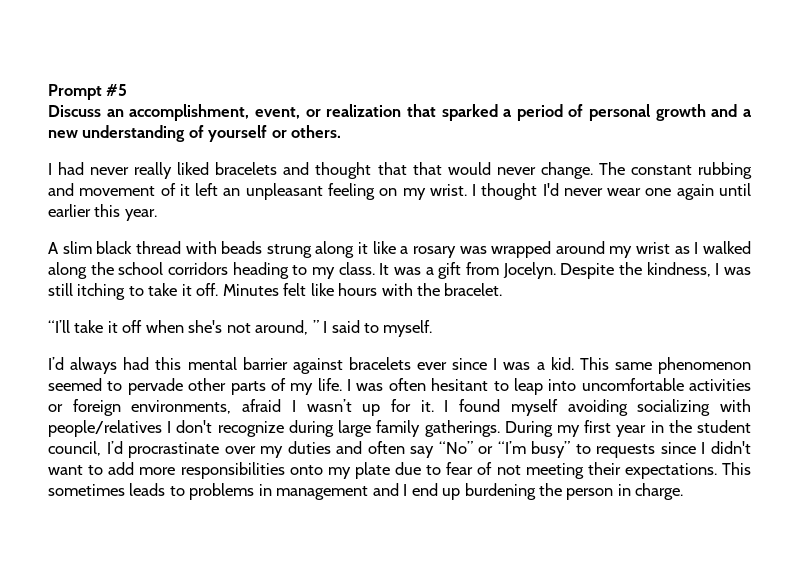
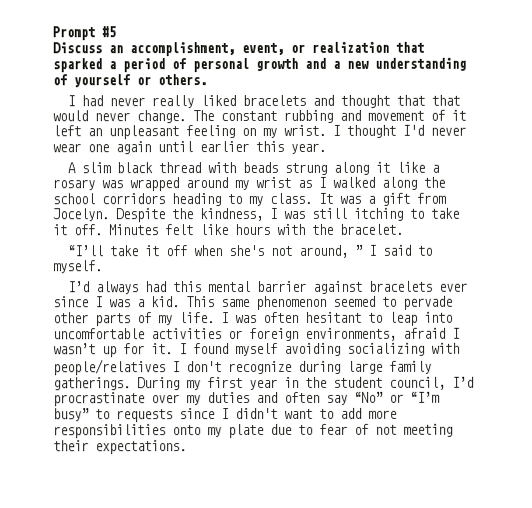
- This sometimes leads to problems in management and I end up burdening the person in charge.

